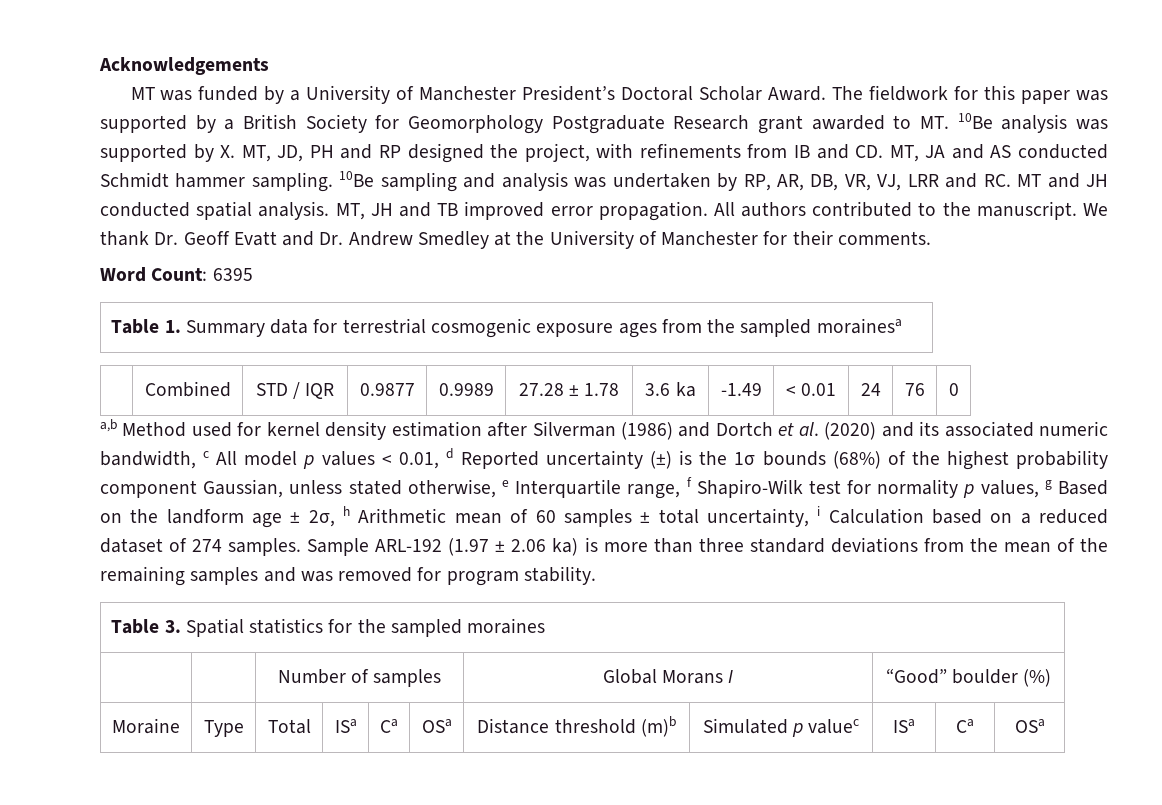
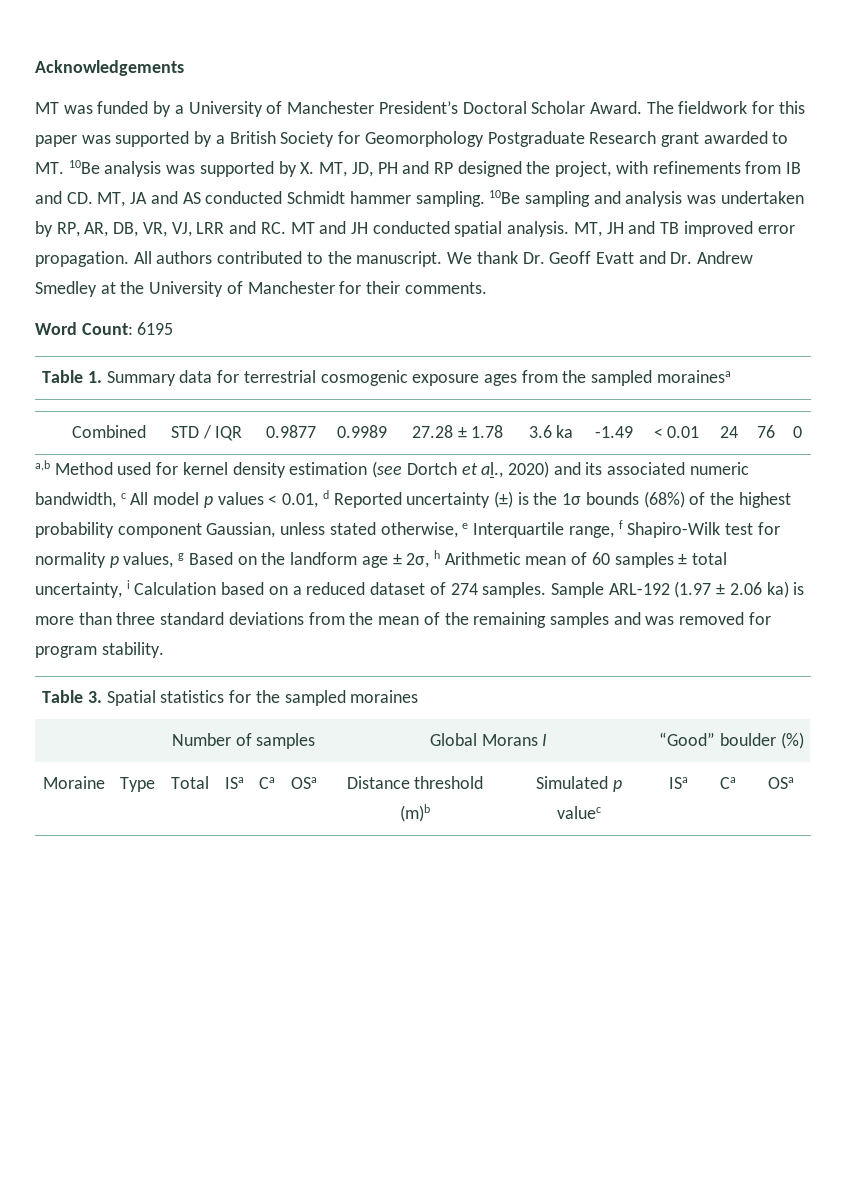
- Word Count: 6395
+ Word Count: 6195
- a,b Method used for kernel density estimation after Silverman (1986) and Dortch et al. (2020) and its associated numeric bandwidth, c All model p values < 0.01, d Reported uncertainty (±) is the 1σ bounds (68%) of the highest probability component Gaussian, unless stated otherwise, e Interquartile range, f Shapiro-Wilk test for normality p values, g Based on the landform age ± 2σ, h Arithmetic mean of 60 samples ± total uncertainty, i Calculation based on a reduced dataset of 274 samples.
+ a,b Method used for kernel density estimation (see Dortch et al., 2020) and its associated numeric bandwidth, c All model p values < 0.01, d Reported uncertainty (±) is the 1σ bounds (68%) of the highest probability component Gaussian, unless stated otherwise, e Interquartile range, f Shapiro-Wilk test for normality p values, g Based on the landform age ± 2σ, h Arithmetic mean of 60 samples ± total uncertainty, i Calculation based on a reduced dataset of 274 samples.

